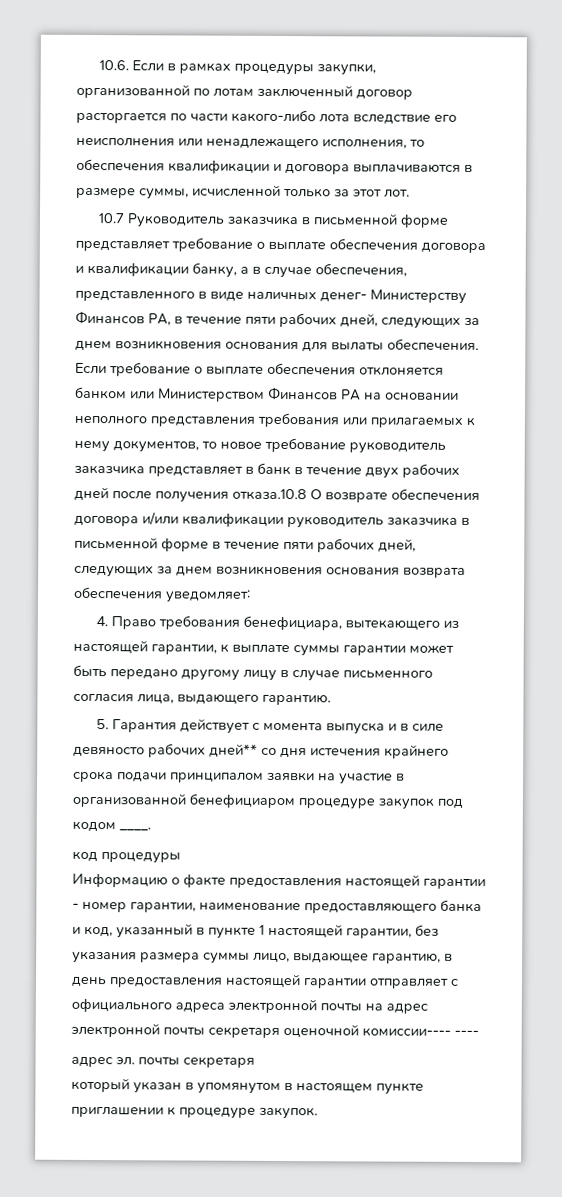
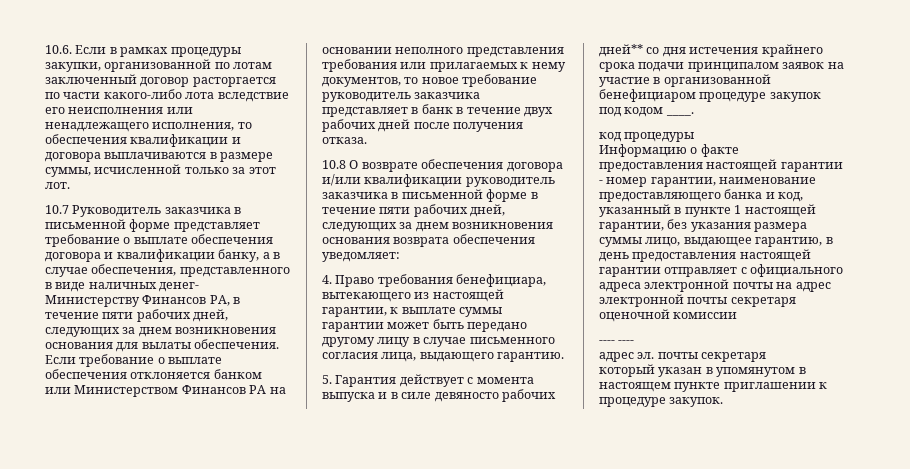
- Если требование о выплате обеспечения отклоняется банком или Министерством Финансов РА на основании неполного представления требования или прилагаемых к нему документов, то новое требование руководитель заказчика представляет в банк в течение двух рабочих дней после получения отказа.10.8 О возврате обеспечения договора и/или квалификации руководитель заказчика в письменной форме в течение пяти рабочих дней, следующих за днем возникновения основания возврата обеспечения уведомляет:
+ Если требование о выплате обеспечения отклоняется банком или Министерством Финансов РА на основании неполного представления требования или прилагаемых к нему документов, то новое требование руководитель заказчика представляет в банк в течение двух рабочих дней после получения отказа.
+ 10.8 О возврате обеспечения договора и/или квалификации руководитель заказчика в письменной форме в течение пяти рабочих дней, следующих за днем возникновения основания возврата обеспечения уведомляет:
- 5. Гарантия действует с момента выпуска и в силе девяносто рабочих дней** со дня истечения крайнего срока подачи принципалом заявки на участие в организованной бенефициаром процедуре закупок под кодом ____.
+ 5. Гарантия действует с момента выпуска и в силе девяносто рабочих дней** со дня истечения крайнего срока подачи принципалом заявок на участие в организованной бенефициаром процедуре закупок под кодом ____.
- Информацию о факте предоставления настоящей гарантии - номер гарантии, наименование предоставляющего банка и код, указанный в пункте 1 настоящей гарантии, без указания размера суммы лицо, выдающее гарантию, в день предоставления настоящей гарантии отправляет с официального адреса электронной почты на адрес электронной почты секретаря оценочной комиссии---- ----
+ Информацию о факте предоставления настоящей гарантии - номер гарантии, наименование предоставляющего банка и код, указанный в пункте 1 настоящей гарантии, без указания размера суммы лицо, выдающее гарантию, в день предоставления настоящей гарантии отправляет с официального адреса электронной почты на адрес электронной почты секретаря оценочной комиссии
+ ---- ----

